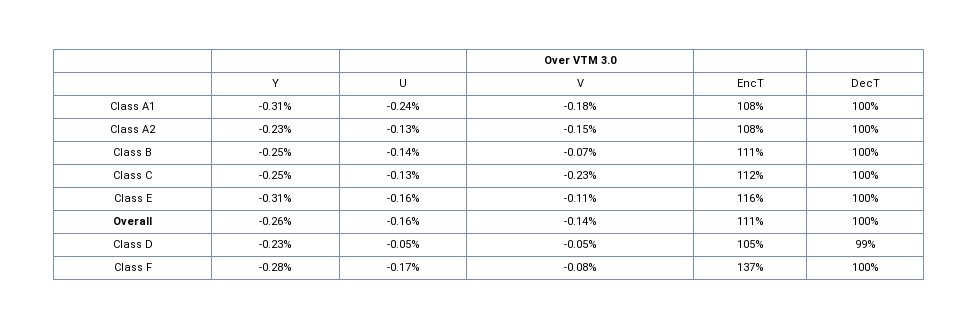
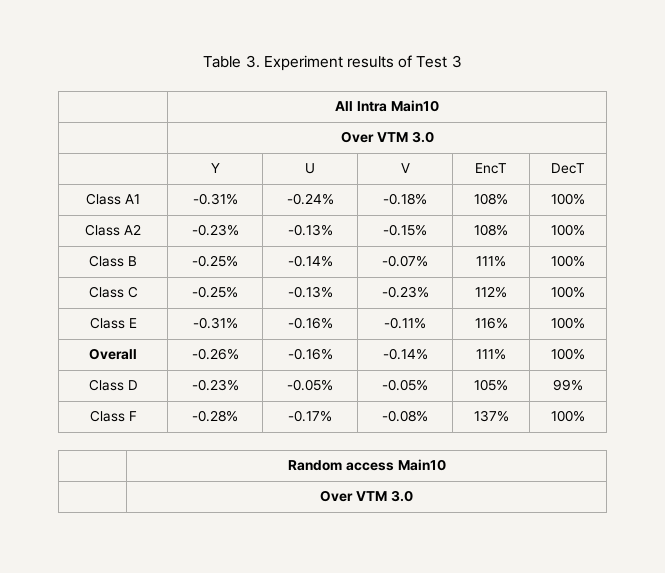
- | | | Over VTM 3.0 | |
+ Table 3. Experiment results of Test 3
+ | All Intra Main10
+ | Over VTM 3.0
+ | Random access Main10
+ | Over VTM 3.0

